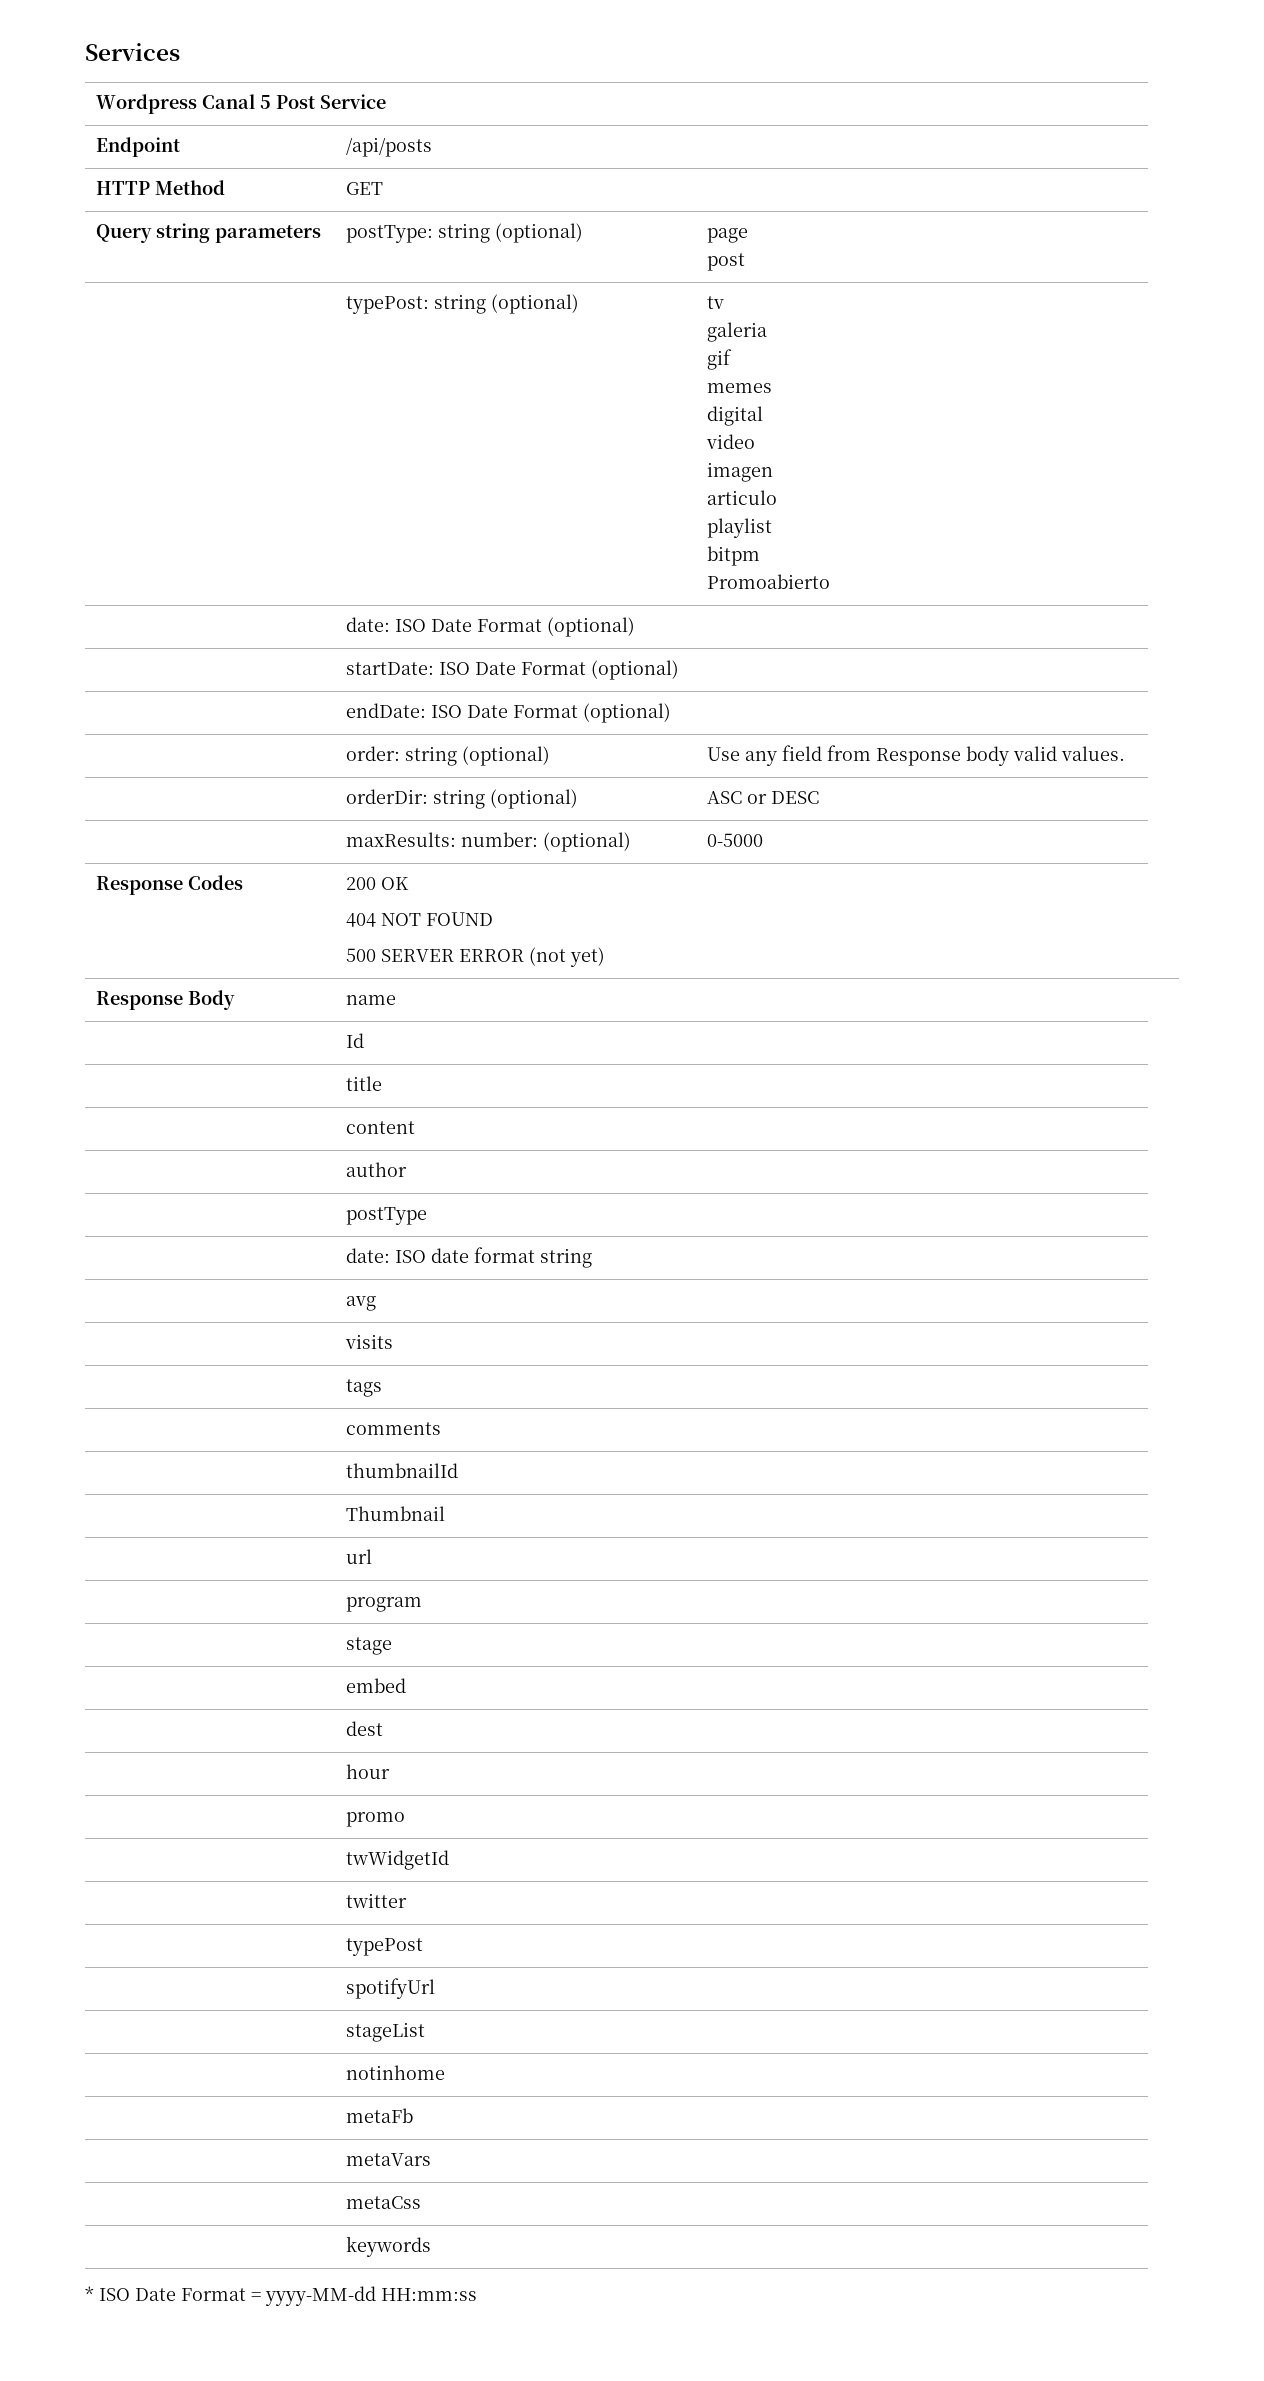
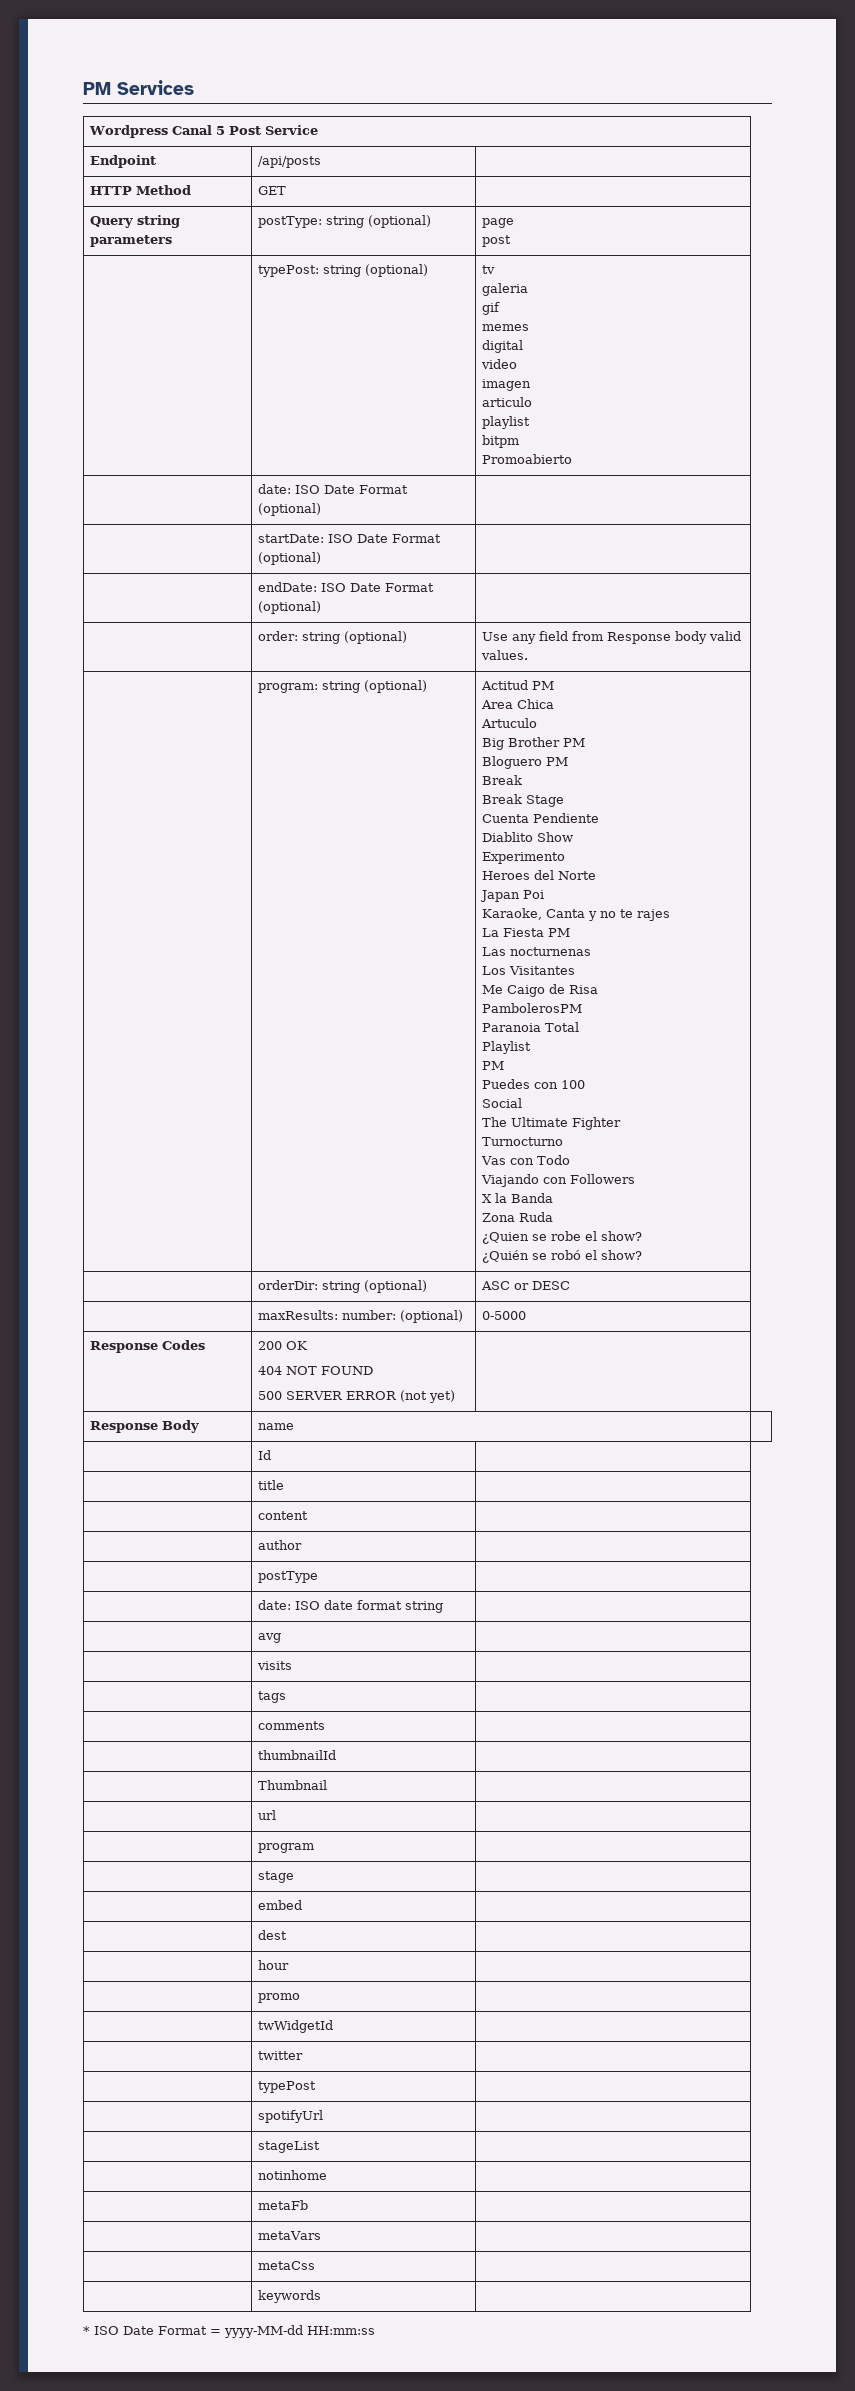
- Services
+ PM Services
+ program: string (optional) | Actitud PM
+ Area Chica
+ Artuculo
+ Big Brother PM
+ Bloguero PM
+ Break
+ Break Stage
+ Cuenta Pendiente
+ Diablito Show
+ Experimento
+ Heroes del Norte
+ Japan Poi
+ Karaoke, Canta y no te rajes
+ La Fiesta PM
+ Las nocturnenas
+ Los Visitantes
+ Me Caigo de Risa
+ PambolerosPM
+ Paranoia Total
+ Playlist
+ PM
+ Puedes con 100
+ Social
+ The Ultimate Fighter
+ Turnocturno
+ Vas con Todo
+ Viajando con Followers
+ X la Banda
+ Zona Ruda
+ ¿Quien se robe el show?
+ ¿Quién se robó el show?

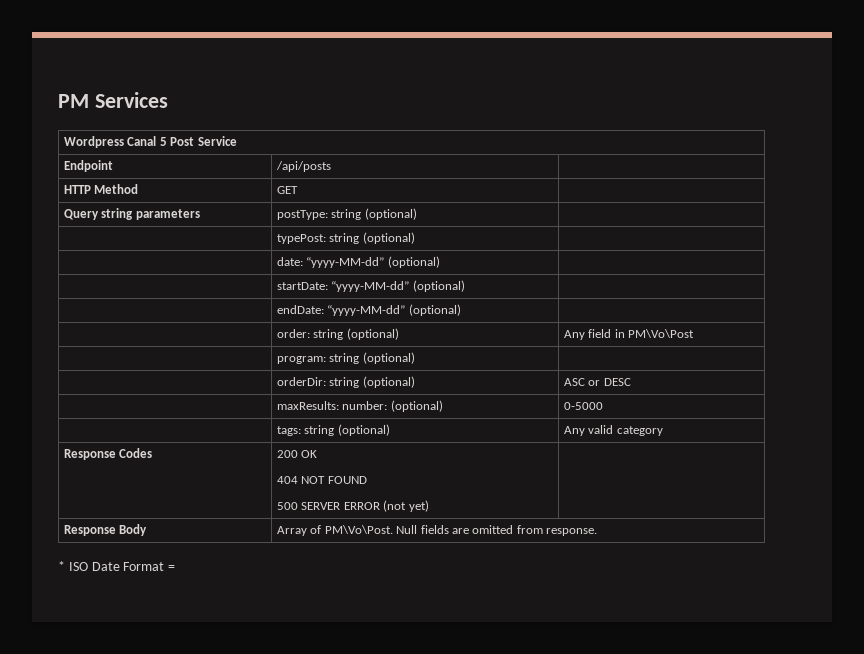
- Query string parameters | postType: string (optional) | page
- post
+ Query string parameters | postType: string (optional) |
- | typePost: string (optional) | tv
- galeria
- gif
- memes
- digital
- video
- imagen
- articulo
- playlist
- bitpm
- Promoabierto
- | date: ISO Date Format (optional) |
+ | typePost: string (optional) |
+ | date: “yyyy-MM-dd” (optional) |
- | startDate: ISO Date Format (optional) |
+ | startDate: “yyyy-MM-dd” (optional) |
- | endDate: ISO Date Format (optional) |
+ | endDate: “yyyy-MM-dd” (optional) |
- | order: string (optional) | Use any field from Response body valid values.
- | program: string (optional) | Actitud PM
- Area Chica
- Artuculo
- Big Brother PM
- Bloguero PM
- Break
- Break Stage
- Cuenta Pendiente
- Diablito Show
- Experimento
- Heroes del Norte
- Japan Poi
- Karaoke, Canta y no te rajes
- La Fiesta PM
- Las nocturnenas
- Los Visitantes
- Me Caigo de Risa
- PambolerosPM
- Paranoia Total
- Playlist
- PM
- Puedes con 100
- Social
- The Ultimate Fighter
- Turnocturno
- Vas con Todo
- Viajando con Followers
- X la Banda
- Zona Ruda
- ¿Quien se robe el show?
- ¿Quién se robó el show?
+ | order: string (optional) | Any field in PM\Vo\Post
+ | program: string (optional) |
+ | tags: string (optional) | Any valid category
- Response Body | name |
- | Id |
- | title |
- | content |
- | author |
- | postType |
- | date: ISO date format string |
- | avg |
- | visits |
- | tags |
- | comments |
- | thumbnailId |
- | Thumbnail |
- | url |
- | program |
- | stage |
- | embed |
- | dest |
- | hour |
- | promo |
- | twWidgetId |
- | twitter |
- | typePost |
- | spotifyUrl |
- | stageList |
- | notinhome |
- | metaFb |
- | metaVars |
- | metaCss |
- | keywords |
+ Response Body | Array of PM\Vo\Post. Null fields are omitted from response.
- * ISO Date Format = yyyy-MM-dd HH:mm:ss
+ * ISO Date Format =

